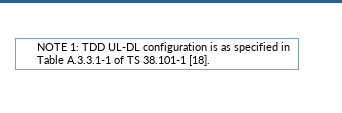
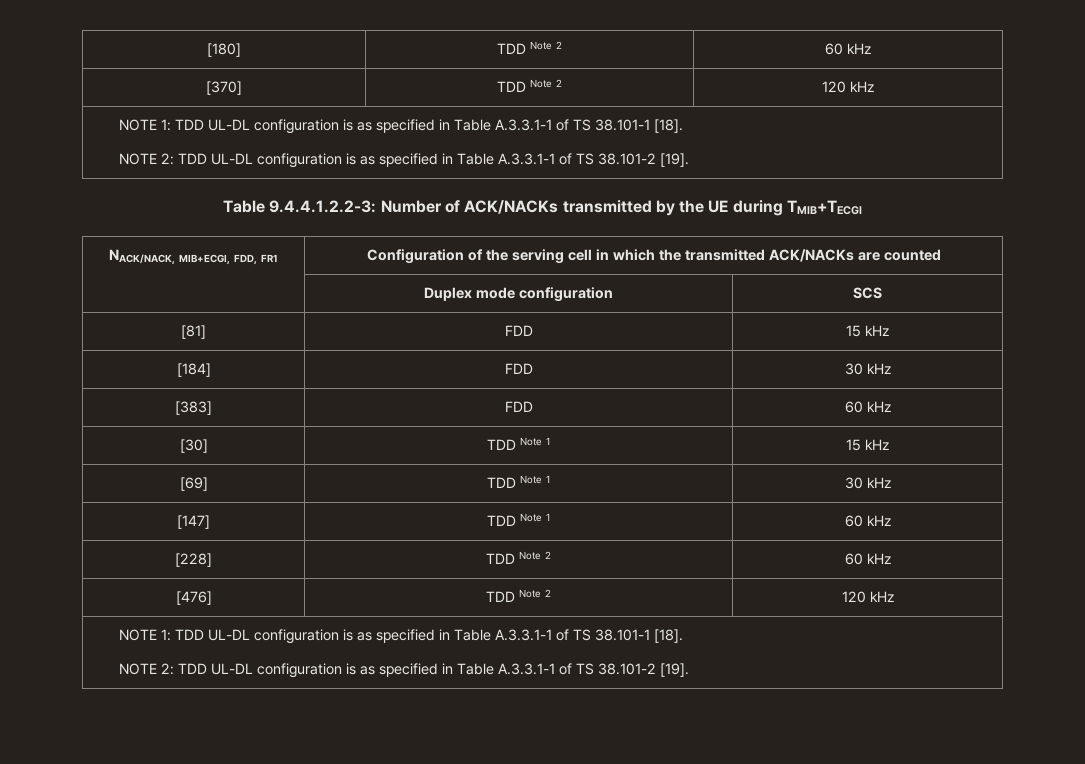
+ [180] | TDD Note 2 | 60 kHz
+ [370] | TDD Note 2 | 120 kHz
  NOTE 1: TDD UL-DL configuration is as specified in Table A.3.3.1-1 of TS 38.101-1 [18].
+ NOTE 2: TDD UL-DL configuration is as specified in Table A.3.3.1-1 of TS 38.101-2 [19].
+ Table 9.4.4.1.2.2-3: Number of ACK/NACKs transmitted by the UE during TMIB+TECGI
+ NACK/NACK, MIB+ECGI, FDD, FR1 | Configuration of the serving cell in which the transmitted ACK/NACKs are counted
+ | Duplex mode configuration | SCS
+ [81] | FDD | 15 kHz
+ [184] | FDD | 30 kHz
+ [383] | FDD | 60 kHz
+ [30] | TDD Note 1 | 15 kHz
+ [69] | TDD Note 1 | 30 kHz
+ [147] | TDD Note 1 | 60 kHz
+ [228] | TDD Note 2 | 60 kHz
+ [476] | TDD Note 2 | 120 kHz
+ NOTE 1: TDD UL-DL configuration is as specified in Table A.3.3.1-1 of TS 38.101-1 [18].
+ NOTE 2: TDD UL-DL configuration is as specified in Table A.3.3.1-1 of TS 38.101-2 [19].

